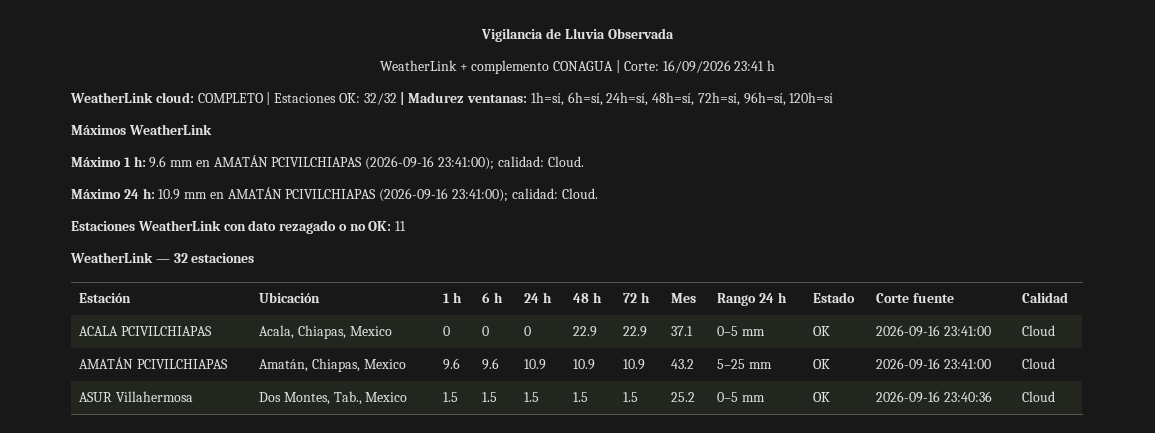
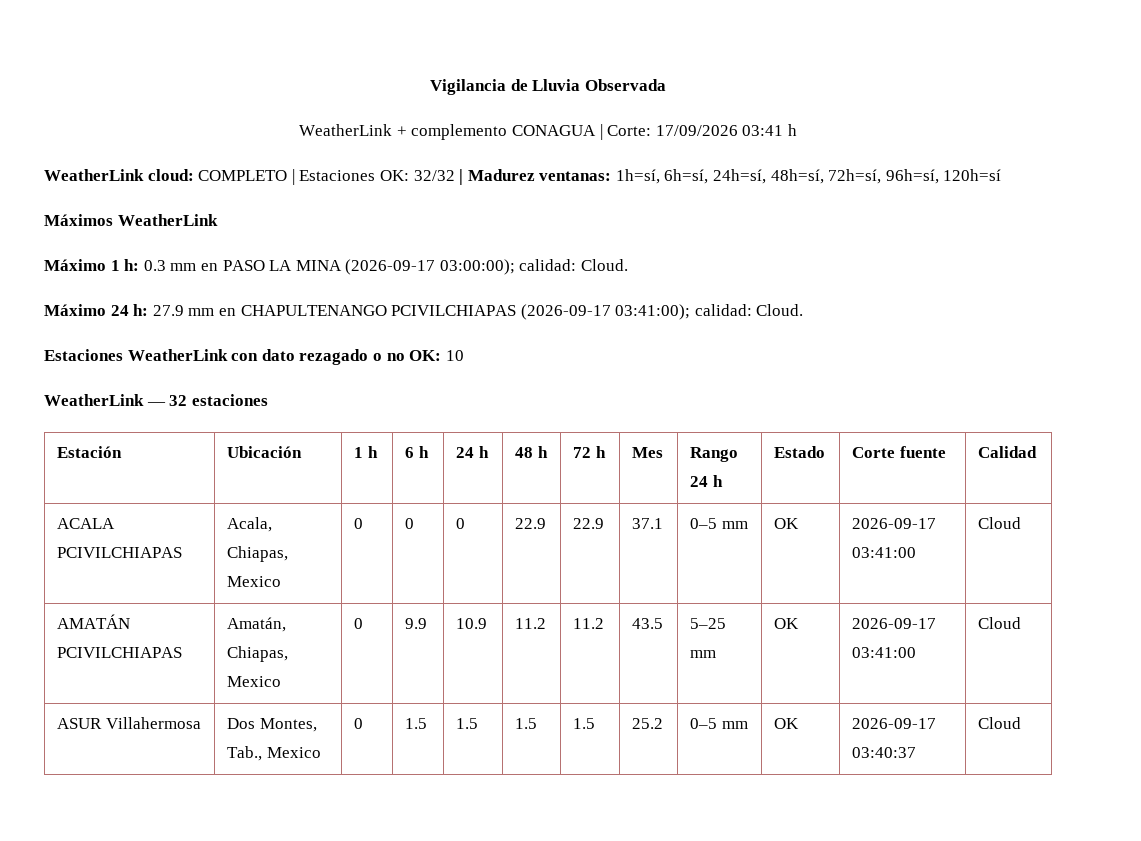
- WeatherLink + complemento CONAGUA | Corte: 16/09/2026 23:41 h
+ WeatherLink + complemento CONAGUA | Corte: 17/09/2026 03:41 h
- Máximo 1 h: 9.6 mm en AMATÁN PCIVILCHIAPAS (2026-09-16 23:41:00); calidad: Cloud.
+ Máximo 1 h: 0.3 mm en PASO LA MINA (2026-09-17 03:00:00); calidad: Cloud.
- Máximo 24 h: 10.9 mm en AMATÁN PCIVILCHIAPAS (2026-09-16 23:41:00); calidad: Cloud.
+ Máximo 24 h: 27.9 mm en CHAPULTENANGO PCIVILCHIAPAS (2026-09-17 03:41:00); calidad: Cloud.
- Estaciones WeatherLink con dato rezagado o no OK: 11
+ Estaciones WeatherLink con dato rezagado o no OK: 10
- ACALA PCIVILCHIAPAS | Acala, Chiapas, Mexico | 0 | 0 | 0 | 22.9 | 22.9 | 37.1 | 0–5 mm | OK | 2026-09-16 23:41:00 | Cloud
+ ACALA PCIVILCHIAPAS | Acala, Chiapas, Mexico | 0 | 0 | 0 | 22.9 | 22.9 | 37.1 | 0–5 mm | OK | 2026-09-17 03:41:00 | Cloud
- AMATÁN PCIVILCHIAPAS | Amatán, Chiapas, Mexico | 9.6 | 9.6 | 10.9 | 10.9 | 10.9 | 43.2 | 5–25 mm | OK | 2026-09-16 23:41:00 | Cloud
+ AMATÁN PCIVILCHIAPAS | Amatán, Chiapas, Mexico | 0 | 9.9 | 10.9 | 11.2 | 11.2 | 43.5 | 5–25 mm | OK | 2026-09-17 03:41:00 | Cloud
- ASUR Villahermosa | Dos Montes, Tab., Mexico | 1.5 | 1.5 | 1.5 | 1.5 | 1.5 | 25.2 | 0–5 mm | OK | 2026-09-16 23:40:36 | Cloud
+ ASUR Villahermosa | Dos Montes, Tab., Mexico | 0 | 1.5 | 1.5 | 1.5 | 1.5 | 25.2 | 0–5 mm | OK | 2026-09-17 03:40:37 | Cloud

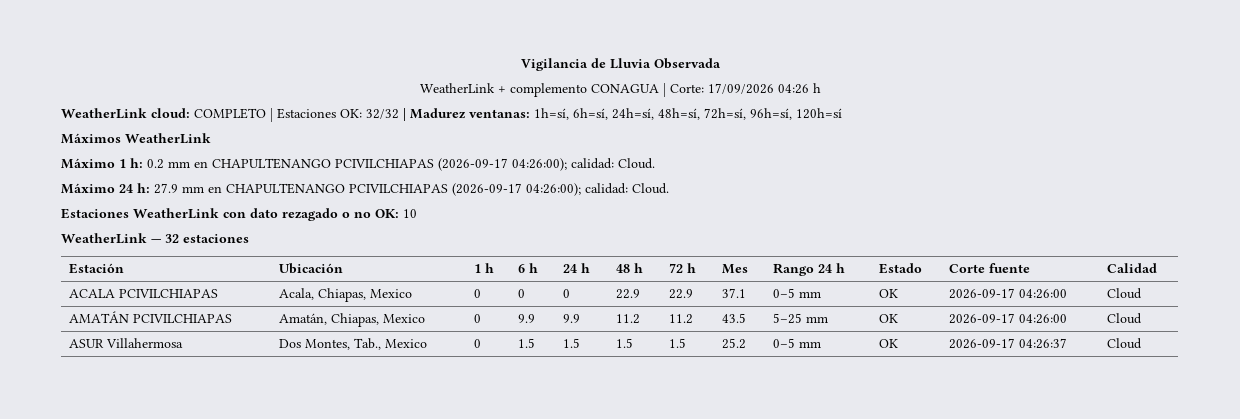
- WeatherLink + complemento CONAGUA | Corte: 17/09/2026 03:41 h
+ WeatherLink + complemento CONAGUA | Corte: 17/09/2026 04:26 h
- Máximo 1 h: 0.3 mm en PASO LA MINA (2026-09-17 03:00:00); calidad: Cloud.
+ Máximo 1 h: 0.2 mm en CHAPULTENANGO PCIVILCHIAPAS (2026-09-17 04:26:00); calidad: Cloud.
- Máximo 24 h: 27.9 mm en CHAPULTENANGO PCIVILCHIAPAS (2026-09-17 03:41:00); calidad: Cloud.
+ Máximo 24 h: 27.9 mm en CHAPULTENANGO PCIVILCHIAPAS (2026-09-17 04:26:00); calidad: Cloud.
- ACALA PCIVILCHIAPAS | Acala, Chiapas, Mexico | 0 | 0 | 0 | 22.9 | 22.9 | 37.1 | 0–5 mm | OK | 2026-09-17 03:41:00 | Cloud
+ ACALA PCIVILCHIAPAS | Acala, Chiapas, Mexico | 0 | 0 | 0 | 22.9 | 22.9 | 37.1 | 0–5 mm | OK | 2026-09-17 04:26:00 | Cloud
- AMATÁN PCIVILCHIAPAS | Amatán, Chiapas, Mexico | 0 | 9.9 | 10.9 | 11.2 | 11.2 | 43.5 | 5–25 mm | OK | 2026-09-17 03:41:00 | Cloud
+ AMATÁN PCIVILCHIAPAS | Amatán, Chiapas, Mexico | 0 | 9.9 | 9.9 | 11.2 | 11.2 | 43.5 | 5–25 mm | OK | 2026-09-17 04:26:00 | Cloud
- ASUR Villahermosa | Dos Montes, Tab., Mexico | 0 | 1.5 | 1.5 | 1.5 | 1.5 | 25.2 | 0–5 mm | OK | 2026-09-17 03:40:37 | Cloud
+ ASUR Villahermosa | Dos Montes, Tab., Mexico | 0 | 1.5 | 1.5 | 1.5 | 1.5 | 25.2 | 0–5 mm | OK | 2026-09-17 04:26:37 | Cloud

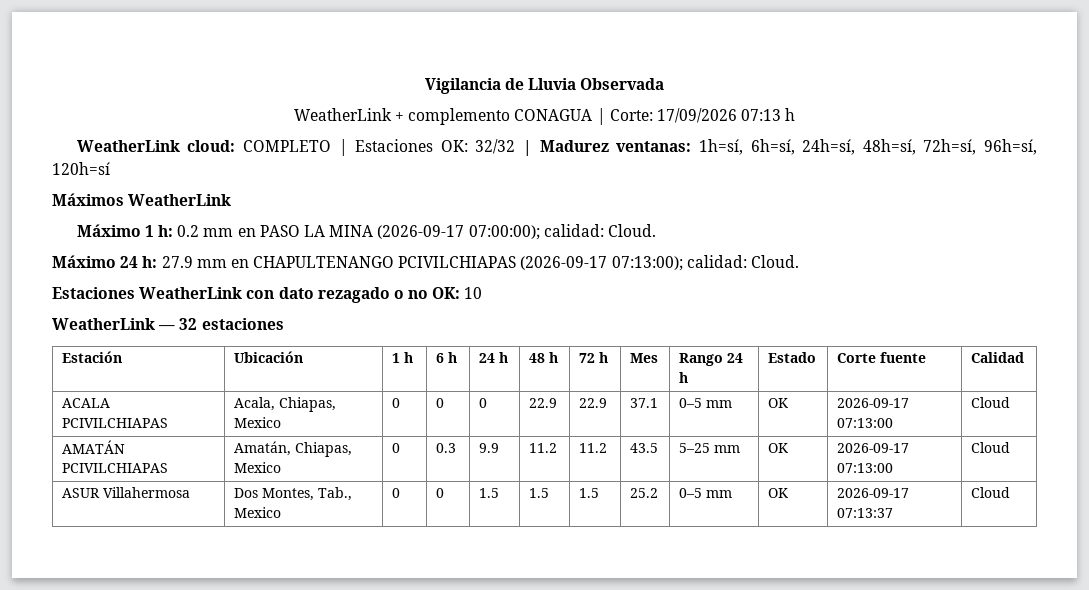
- WeatherLink + complemento CONAGUA | Corte: 17/09/2026 04:26 h
+ WeatherLink + complemento CONAGUA | Corte: 17/09/2026 07:13 h
- Máximo 1 h: 0.2 mm en CHAPULTENANGO PCIVILCHIAPAS (2026-09-17 04:26:00); calidad: Cloud.
+ Máximo 1 h: 0.2 mm en PASO LA MINA (2026-09-17 07:00:00); calidad: Cloud.
- Máximo 24 h: 27.9 mm en CHAPULTENANGO PCIVILCHIAPAS (2026-09-17 04:26:00); calidad: Cloud.
+ Máximo 24 h: 27.9 mm en CHAPULTENANGO PCIVILCHIAPAS (2026-09-17 07:13:00); calidad: Cloud.
- ACALA PCIVILCHIAPAS | Acala, Chiapas, Mexico | 0 | 0 | 0 | 22.9 | 22.9 | 37.1 | 0–5 mm | OK | 2026-09-17 04:26:00 | Cloud
+ ACALA PCIVILCHIAPAS | Acala, Chiapas, Mexico | 0 | 0 | 0 | 22.9 | 22.9 | 37.1 | 0–5 mm | OK | 2026-09-17 07:13:00 | Cloud
- AMATÁN PCIVILCHIAPAS | Amatán, Chiapas, Mexico | 0 | 9.9 | 9.9 | 11.2 | 11.2 | 43.5 | 5–25 mm | OK | 2026-09-17 04:26:00 | Cloud
+ AMATÁN PCIVILCHIAPAS | Amatán, Chiapas, Mexico | 0 | 0.3 | 9.9 | 11.2 | 11.2 | 43.5 | 5–25 mm | OK | 2026-09-17 07:13:00 | Cloud
- ASUR Villahermosa | Dos Montes, Tab., Mexico | 0 | 1.5 | 1.5 | 1.5 | 1.5 | 25.2 | 0–5 mm | OK | 2026-09-17 04:26:37 | Cloud
+ ASUR Villahermosa | Dos Montes, Tab., Mexico | 0 | 0 | 1.5 | 1.5 | 1.5 | 25.2 | 0–5 mm | OK | 2026-09-17 07:13:37 | Cloud

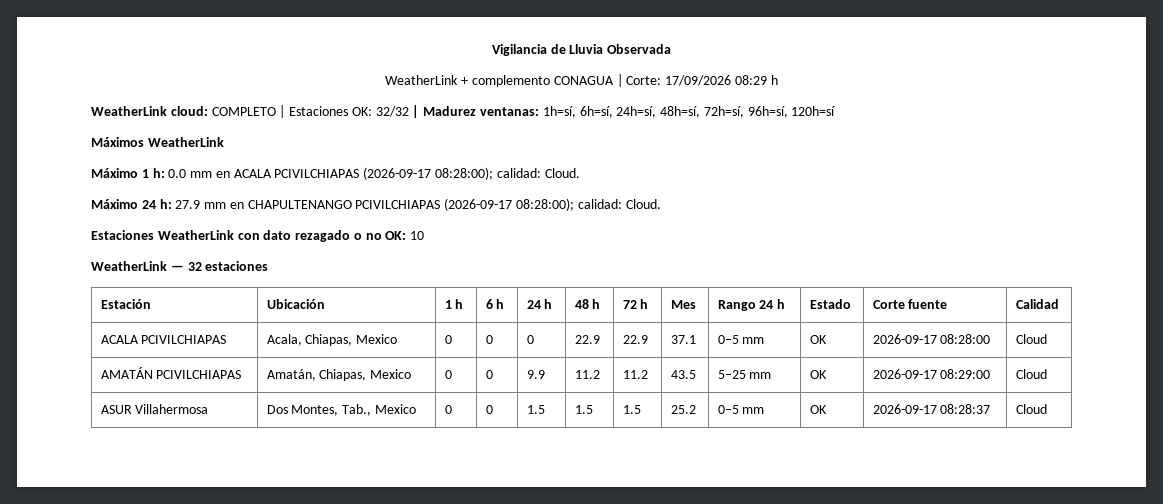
- WeatherLink + complemento CONAGUA | Corte: 17/09/2026 07:13 h
+ WeatherLink + complemento CONAGUA | Corte: 17/09/2026 08:29 h
- Máximo 1 h: 0.2 mm en PASO LA MINA (2026-09-17 07:00:00); calidad: Cloud.
+ Máximo 1 h: 0.0 mm en ACALA PCIVILCHIAPAS (2026-09-17 08:28:00); calidad: Cloud.
- Máximo 24 h: 27.9 mm en CHAPULTENANGO PCIVILCHIAPAS (2026-09-17 07:13:00); calidad: Cloud.
+ Máximo 24 h: 27.9 mm en CHAPULTENANGO PCIVILCHIAPAS (2026-09-17 08:28:00); calidad: Cloud.
- ACALA PCIVILCHIAPAS | Acala, Chiapas, Mexico | 0 | 0 | 0 | 22.9 | 22.9 | 37.1 | 0–5 mm | OK | 2026-09-17 07:13:00 | Cloud
+ ACALA PCIVILCHIAPAS | Acala, Chiapas, Mexico | 0 | 0 | 0 | 22.9 | 22.9 | 37.1 | 0–5 mm | OK | 2026-09-17 08:28:00 | Cloud
- AMATÁN PCIVILCHIAPAS | Amatán, Chiapas, Mexico | 0 | 0.3 | 9.9 | 11.2 | 11.2 | 43.5 | 5–25 mm | OK | 2026-09-17 07:13:00 | Cloud
+ AMATÁN PCIVILCHIAPAS | Amatán, Chiapas, Mexico | 0 | 0 | 9.9 | 11.2 | 11.2 | 43.5 | 5–25 mm | OK | 2026-09-17 08:29:00 | Cloud
- ASUR Villahermosa | Dos Montes, Tab., Mexico | 0 | 0 | 1.5 | 1.5 | 1.5 | 25.2 | 0–5 mm | OK | 2026-09-17 07:13:37 | Cloud
+ ASUR Villahermosa | Dos Montes, Tab., Mexico | 0 | 0 | 1.5 | 1.5 | 1.5 | 25.2 | 0–5 mm | OK | 2026-09-17 08:28:37 | Cloud

